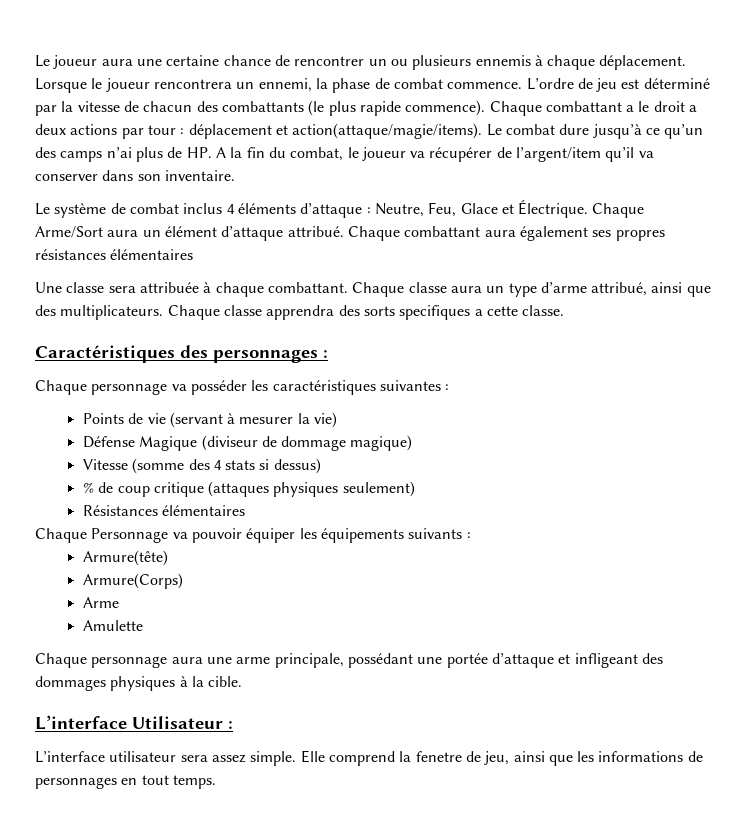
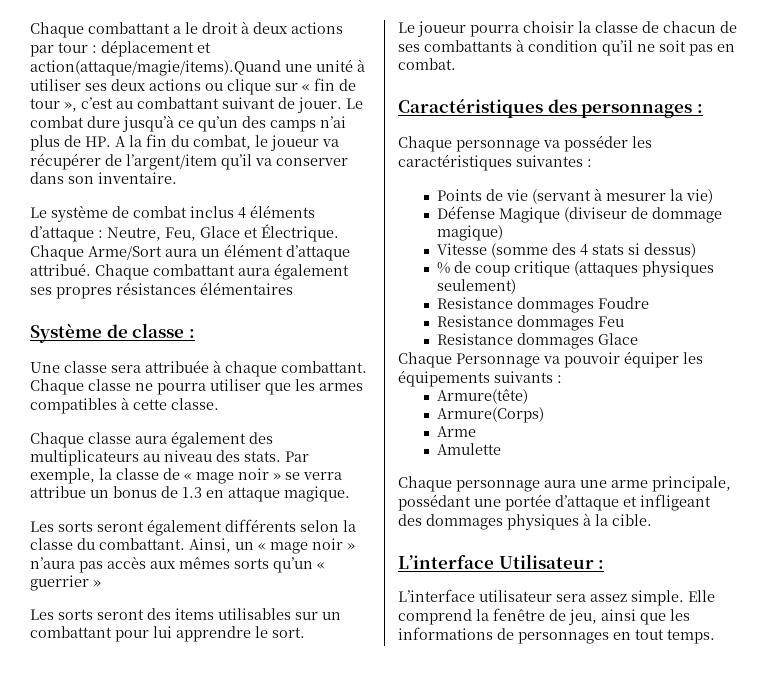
- Le joueur aura une certaine chance de rencontrer un ou plusieurs ennemis à chaque déplacement. Lorsque le joueur rencontrera un ennemi, la phase de combat commence. L’ordre de jeu est déterminé par la vitesse de chacun des combattants (le plus rapide commence). Chaque combattant a le droit a deux actions par tour : déplacement et action(attaque/magie/items).
+ Chaque combattant a le droit à deux actions par tour : déplacement et action(attaque/magie/items).Quand une unité à utiliser ses deux actions ou clique sur « fin de tour », c’est au combattant suivant de jouer.
+ Système de classe :
- Chaque classe aura un type d’arme attribué, ainsi que des multiplicateurs. Chaque classe apprendra des sorts specifiques a cette classe.
+ Chaque classe ne pourra utiliser que les armes compatibles à cette classe.
+ Chaque classe aura également des multiplicateurs au niveau des stats. Par exemple, la classe de « mage noir » se verra attribue un bonus de 1.3 en attaque magique.
+ Les sorts seront également différents selon la classe du combattant. Ainsi, un « mage noir » n’aura pas accès aux mêmes sorts qu’un « guerrier »
+ Les sorts seront des items utilisables sur un combattant pour lui apprendre le sort.
+ Le joueur pourra choisir la classe de chacun de ses combattants à condition qu’il ne soit pas en combat.
- Résistances élémentaires
+ Resistance dommages Foudre
+ Resistance dommages Feu
+ Resistance dommages Glace
- Elle comprend la fenetre de jeu, ainsi que les informations de personnages en tout temps.
+ Elle comprend la fenêtre de jeu, ainsi que les informations de personnages en tout temps.

